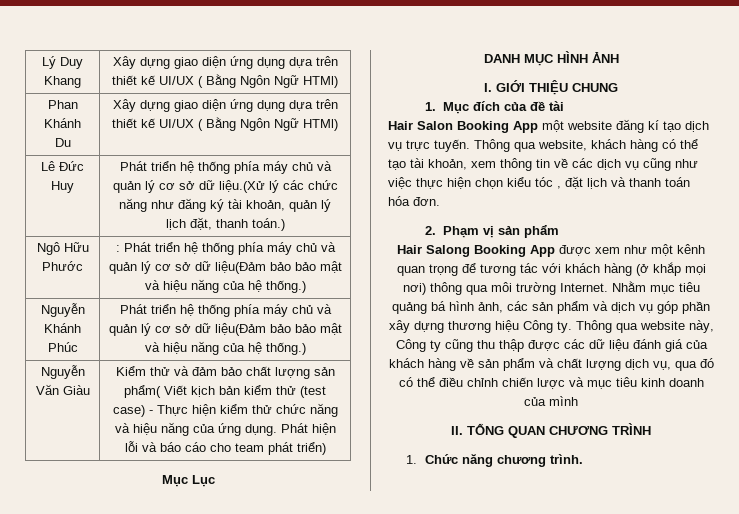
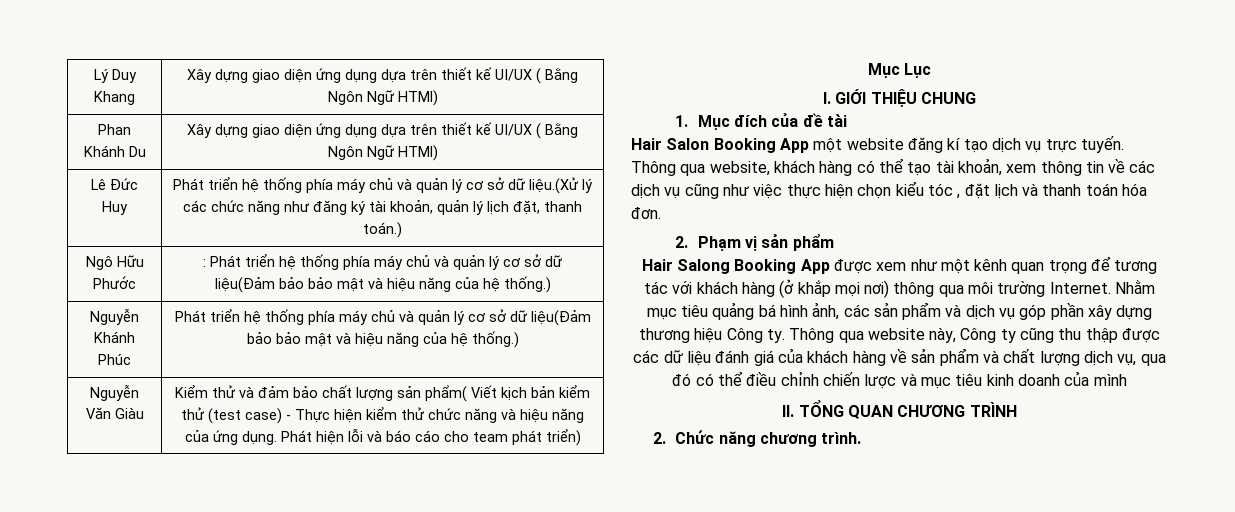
- DANH MỤC HÌNH ẢNH
- 1. Chức năng chương trình.
+ 2. Chức năng chương trình.

